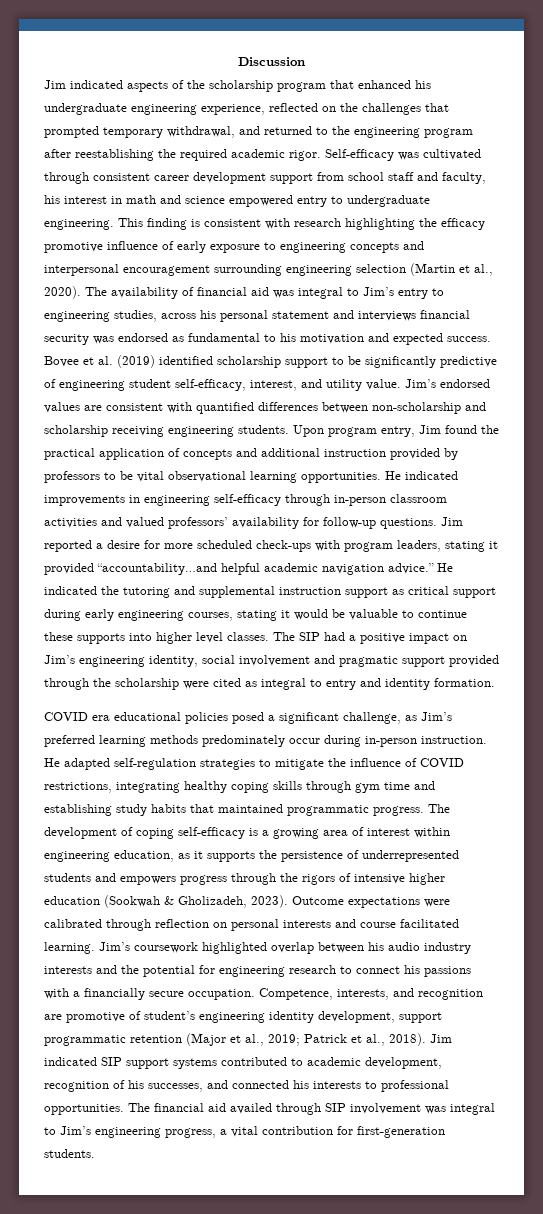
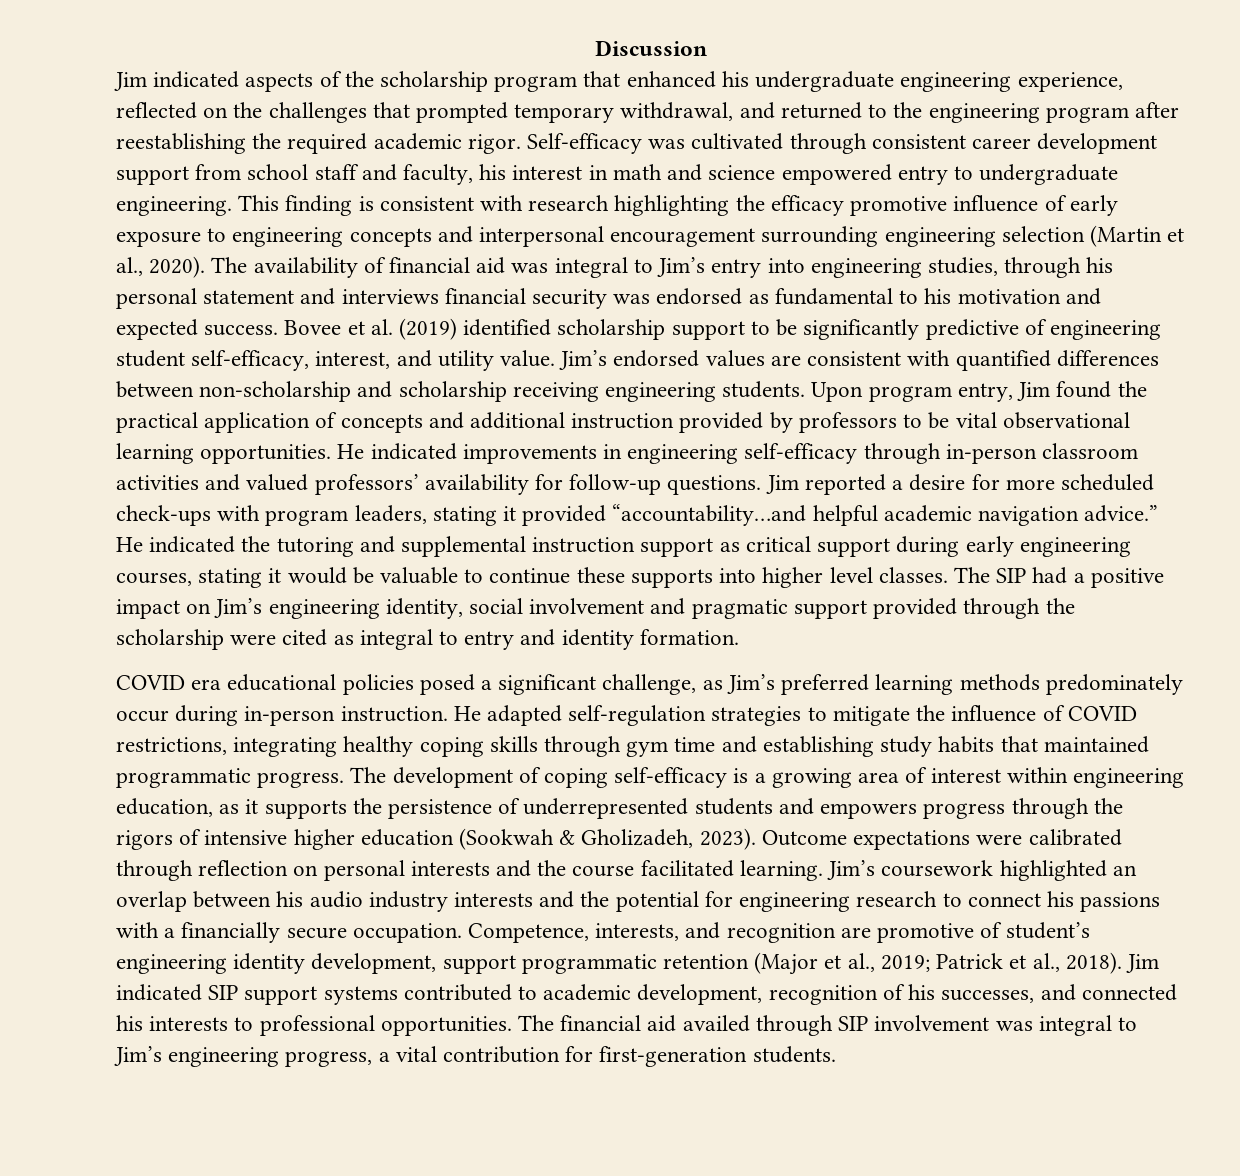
- The availability of financial aid was integral to Jim’s entry to engineering studies, across his personal statement and interviews financial security was endorsed as fundamental to his motivation and expected success.
+ The availability of financial aid was integral to Jim’s entry into engineering studies, through his personal statement and interviews financial security was endorsed as fundamental to his motivation and expected success.
- Outcome expectations were calibrated through reflection on personal interests and course facilitated learning.
+ Outcome expectations were calibrated through reflection on personal interests and the course facilitated learning.
- Jim’s coursework highlighted overlap between his audio industry interests and the potential for engineering research to connect his passions with a financially secure occupation.
+ Jim’s coursework highlighted an overlap between his audio industry interests and the potential for engineering research to connect his passions with a financially secure occupation.

